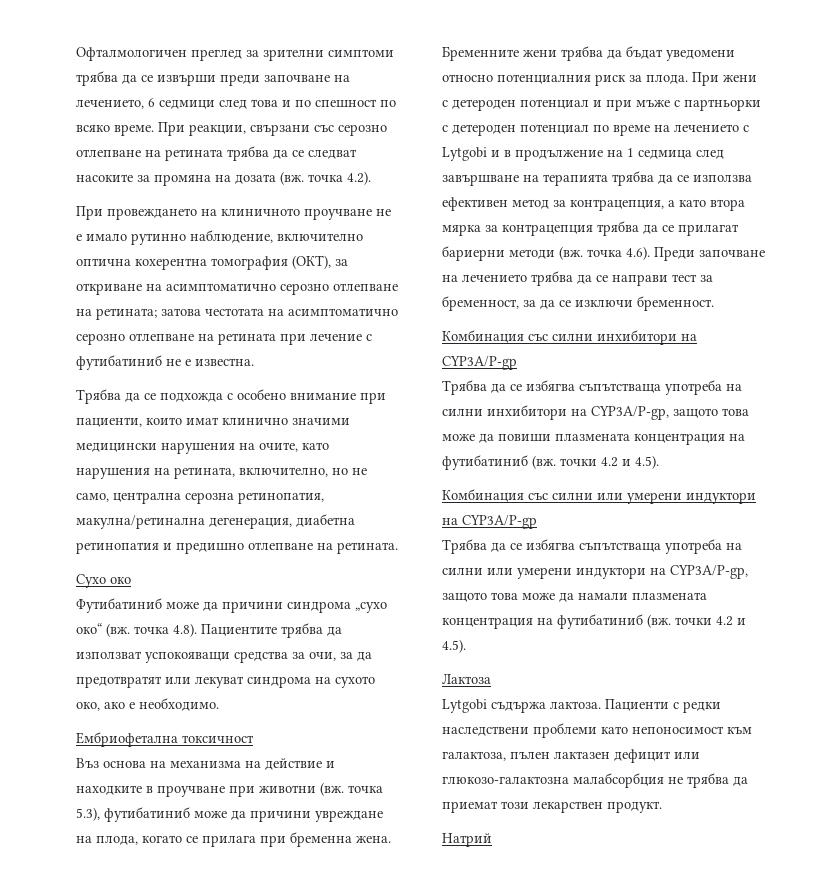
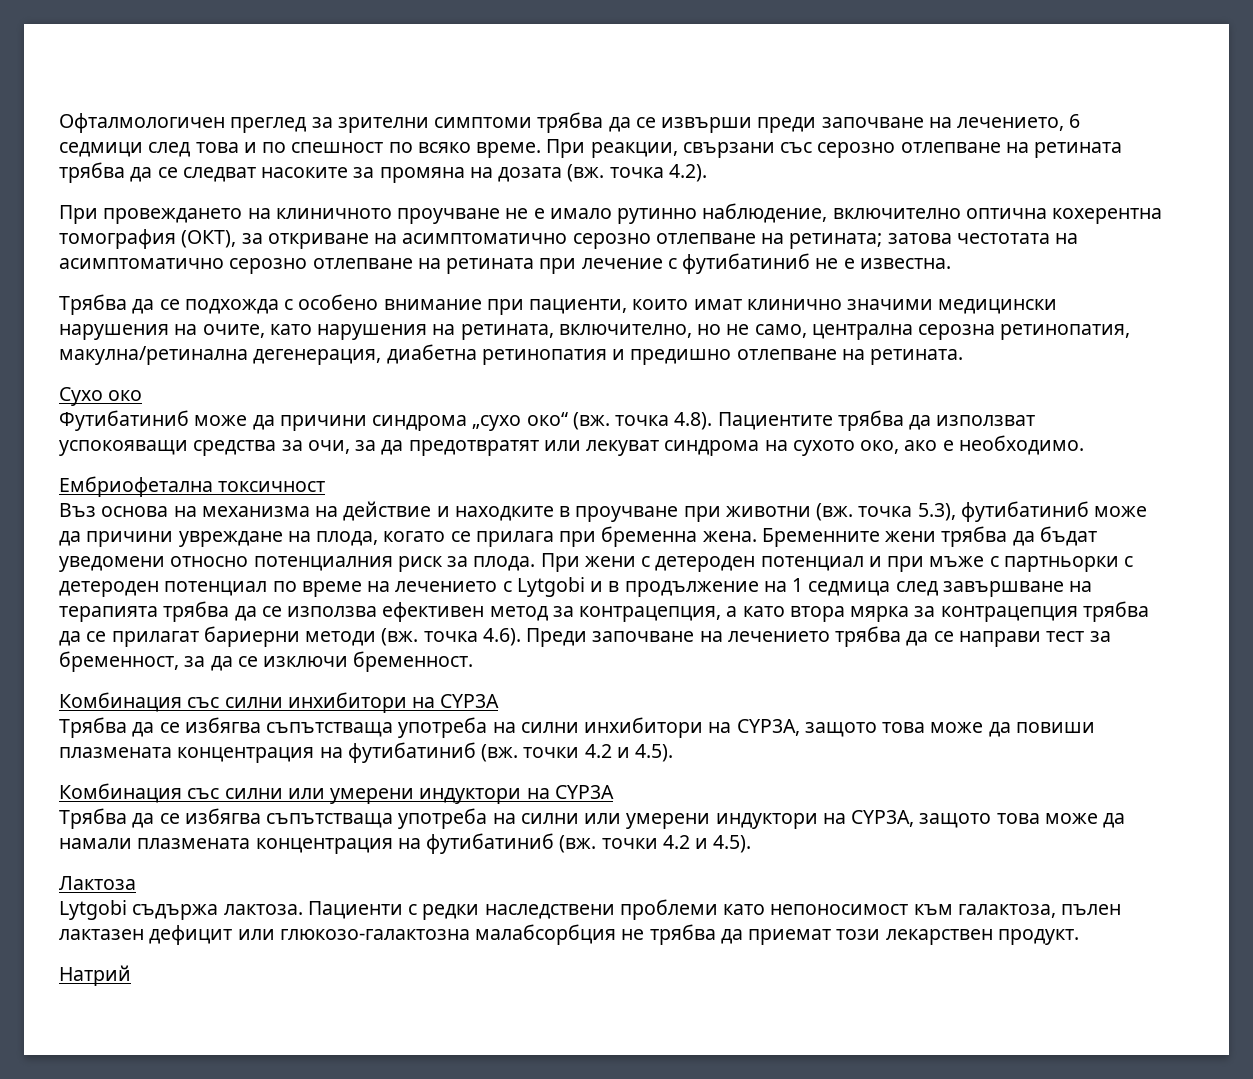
- Комбинация със силни инхибитори на CYP3A/P-gp
+ Комбинация със силни инхибитори на CYP3A
- Трябва да се избягва съпътстваща употреба на силни инхибитори на CYP3A/P-gp, защото това може да повиши плазмената концентрация на футибатиниб (вж. точки 4.2 и 4.5).
+ Трябва да се избягва съпътстваща употреба на силни инхибитори на CYP3A, защото това може да повиши плазмената концентрация на футибатиниб (вж. точки 4.2 и 4.5).
- Комбинация със силни или умерени индуктори на CYP3A/P-gp
+ Комбинация със силни или умерени индуктори на CYP3A
- Трябва да се избягва съпътстваща употреба на силни или умерени индуктори на CYP3A/P-gp, защото това може да намали плазмената концентрация на футибатиниб (вж. точки 4.2 и 4.5).
+ Трябва да се избягва съпътстваща употреба на силни или умерени индуктори на CYP3A, защото това може да намали плазмената концентрация на футибатиниб (вж. точки 4.2 и 4.5).

